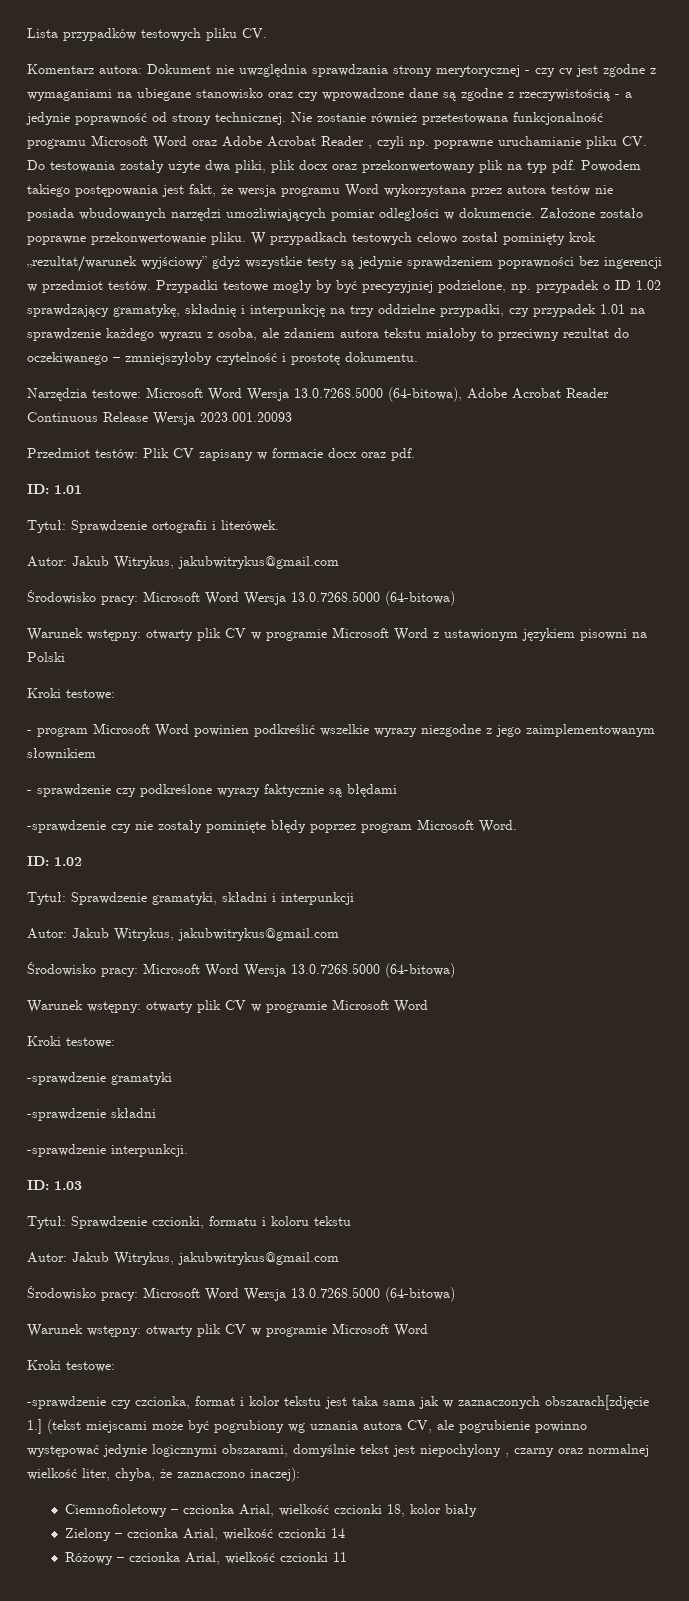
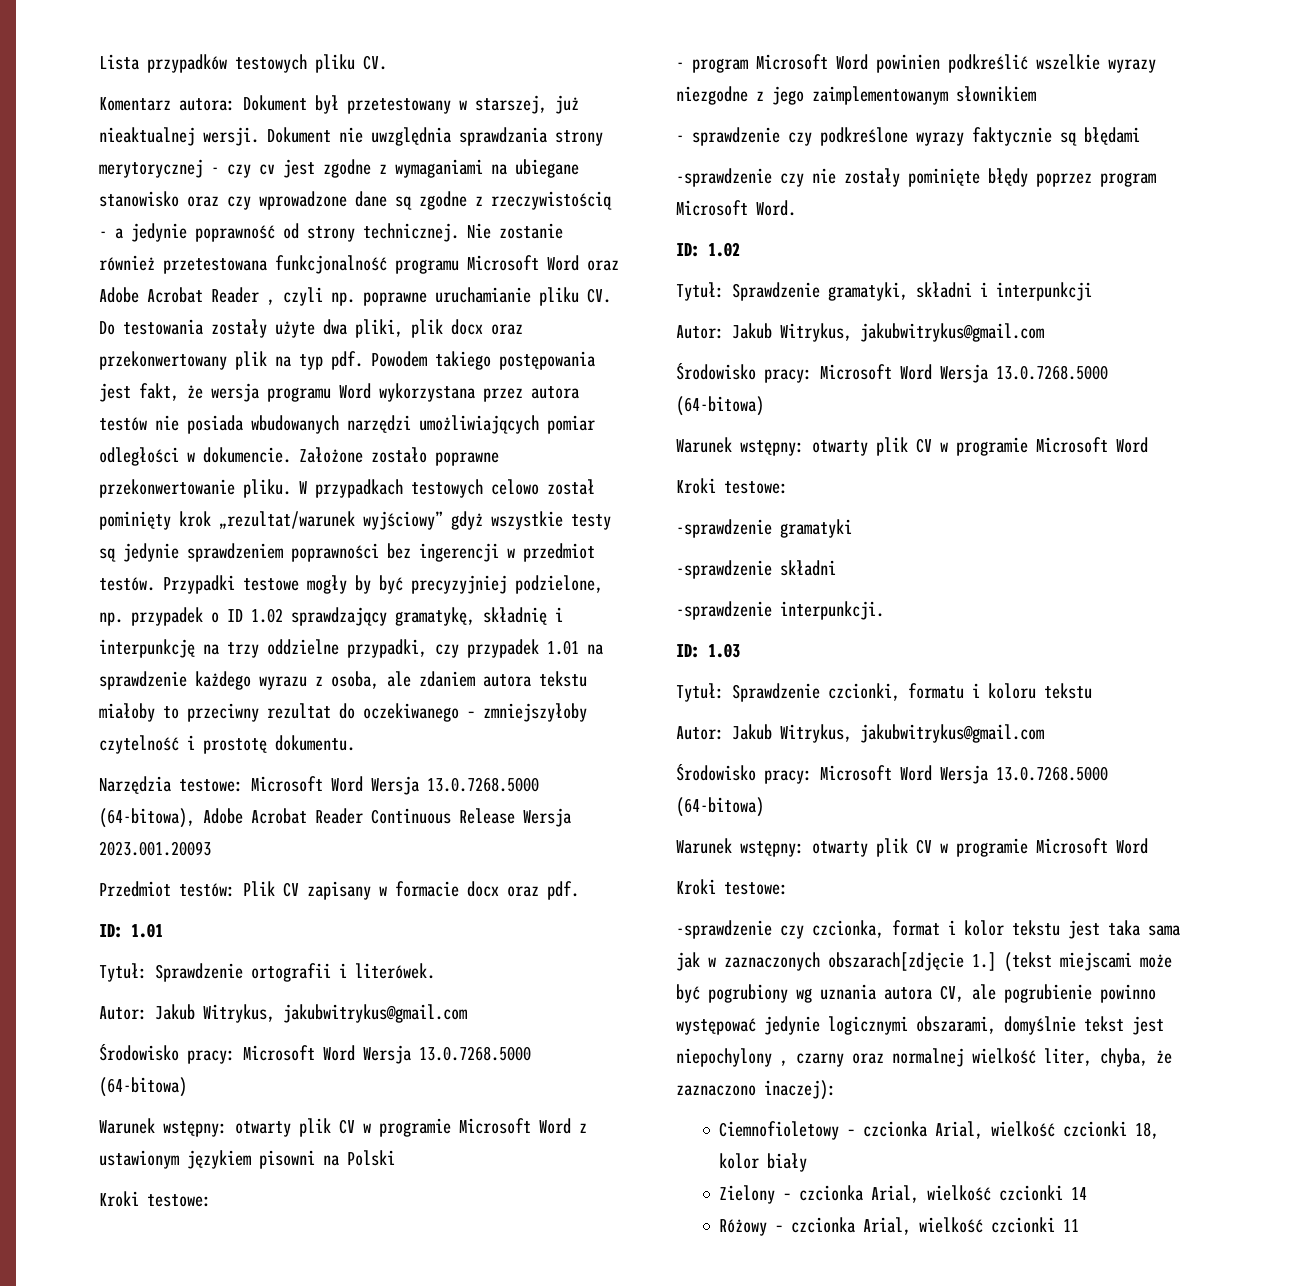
- Komentarz autora: Dokument nie uwzględnia sprawdzania strony merytorycznej - czy cv jest zgodne z wymaganiami na ubiegane stanowisko oraz czy wprowadzone dane są zgodne z rzeczywistością - a jedynie poprawność od strony technicznej.
+ Komentarz autora: Dokument był przetestowany w starszej, już nieaktualnej wersji. Dokument nie uwzględnia sprawdzania strony merytorycznej - czy cv jest zgodne z wymaganiami na ubiegane stanowisko oraz czy wprowadzone dane są zgodne z rzeczywistością - a jedynie poprawność od strony technicznej.

